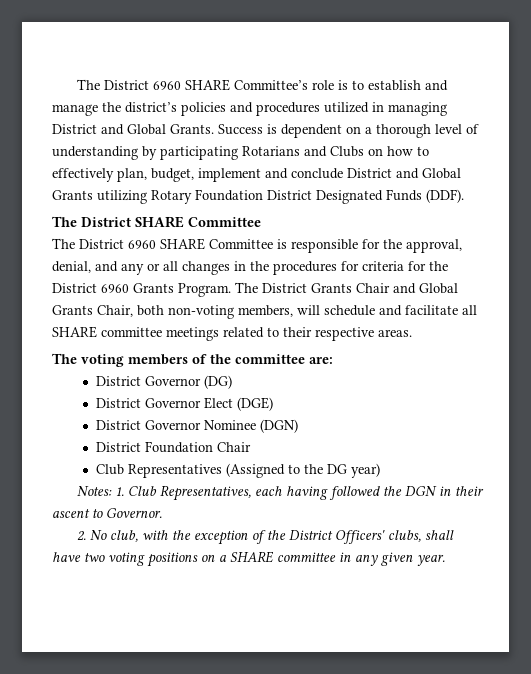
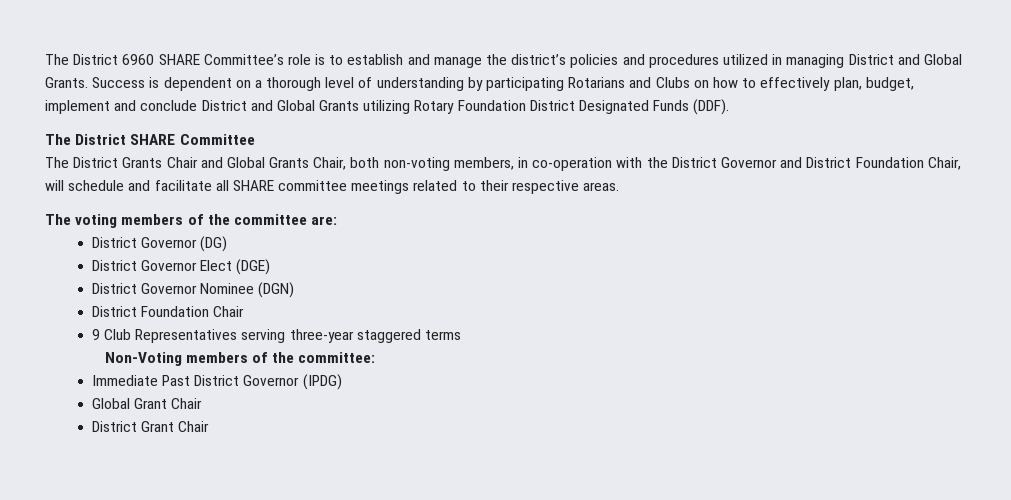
- The District 6960 SHARE Committee is responsible for the approval, denial, and any or all changes in the procedures for criteria for the District 6960 Grants Program. The District Grants Chair and Global Grants Chair, both non-voting members, will schedule and facilitate all SHARE committee meetings related to their respective areas.
+ The District Grants Chair and Global Grants Chair, both non-voting members, in co-operation with the District Governor and District Foundation Chair, will schedule and facilitate all SHARE committee meetings related to their respective areas.
- Club Representatives (Assigned to the DG year)
- Notes: 1. Club Representatives, each having followed the DGN in their ascent to Governor.
- 2. No club, with the exception of the District Officers' clubs, shall have two voting positions on a SHARE committee in any given year.
+ 9 Club Representatives serving three-year staggered terms
+ Non-Voting members of the committee:
+ Immediate Past District Governor (IPDG)
+ Global Grant Chair
+ District Grant Chair

